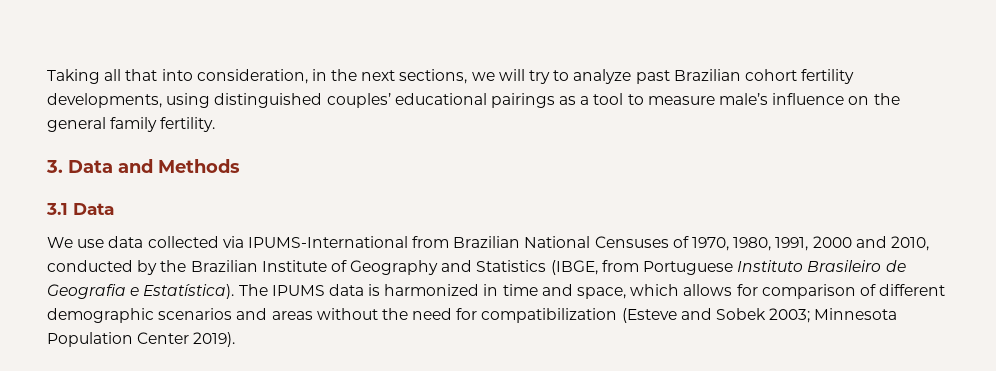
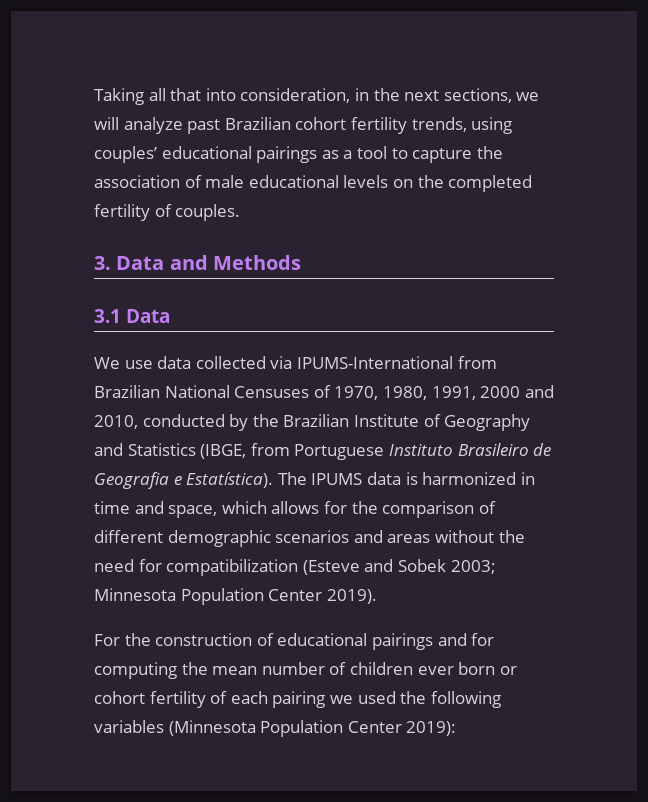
- Taking all that into consideration, in the next sections, we will try to analyze past Brazilian cohort fertility developments, using distinguished couples’ educational pairings as a tool to measure male’s influence on the general family fertility.
+ Taking all that into consideration, in the next sections, we will analyze past Brazilian cohort fertility trends, using couples’ educational pairings as a tool to capture the association of male educational levels on the completed fertility of couples.
- The IPUMS data is harmonized in time and space, which allows for comparison of different demographic scenarios and areas without the need for compatibilization (Esteve and Sobek 2003; Minnesota Population Center 2019).
+ The IPUMS data is harmonized in time and space, which allows for the comparison of different demographic scenarios and areas without the need for compatibilization (Esteve and Sobek 2003; Minnesota Population Center 2019).
+ For the construction of educational pairings and for computing the mean number of children ever born or cohort fertility of each pairing we used the following variables (Minnesota Population Center 2019):

